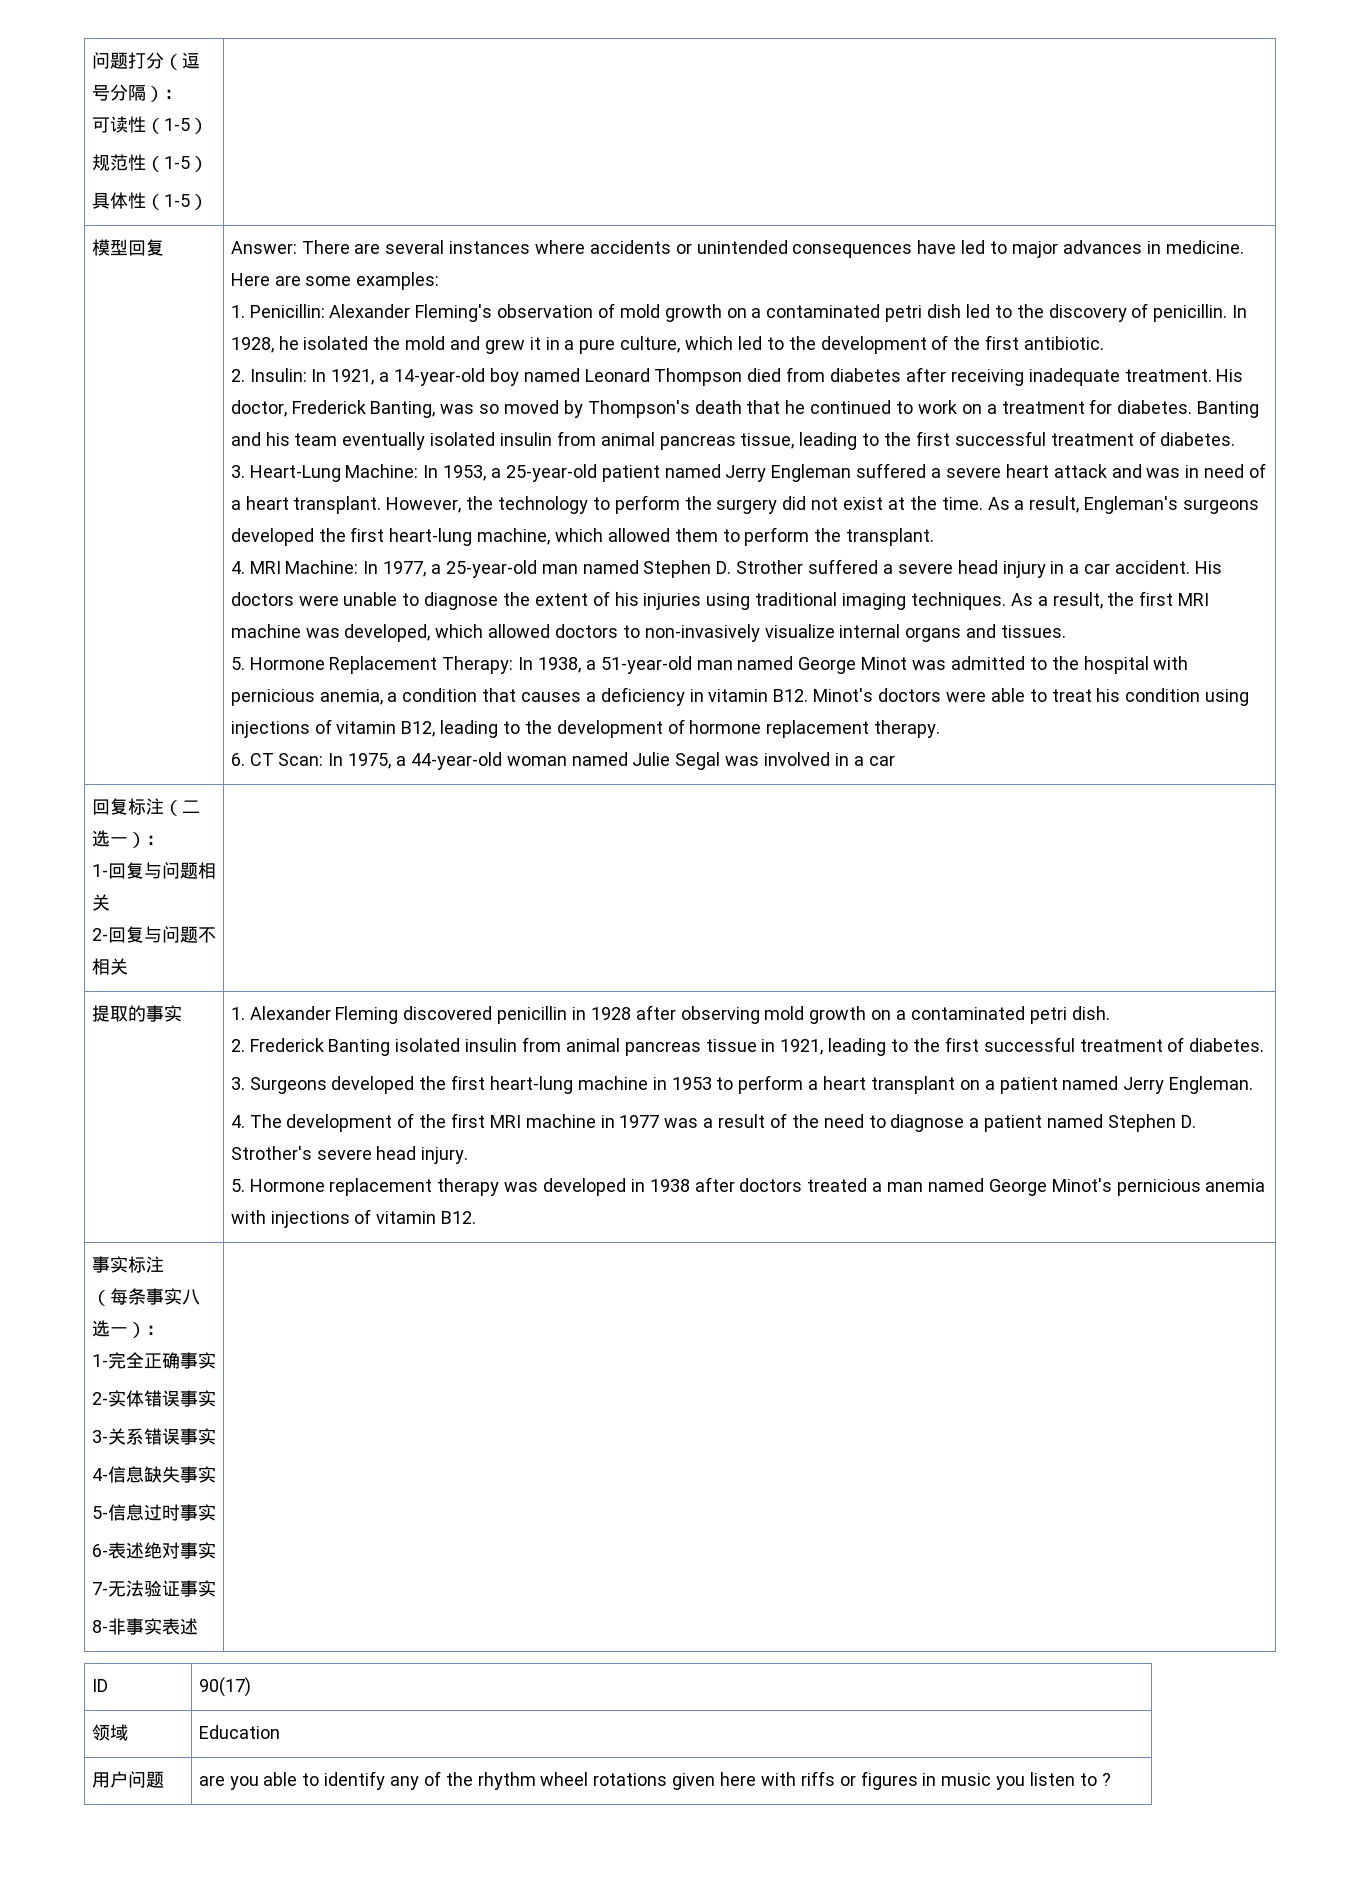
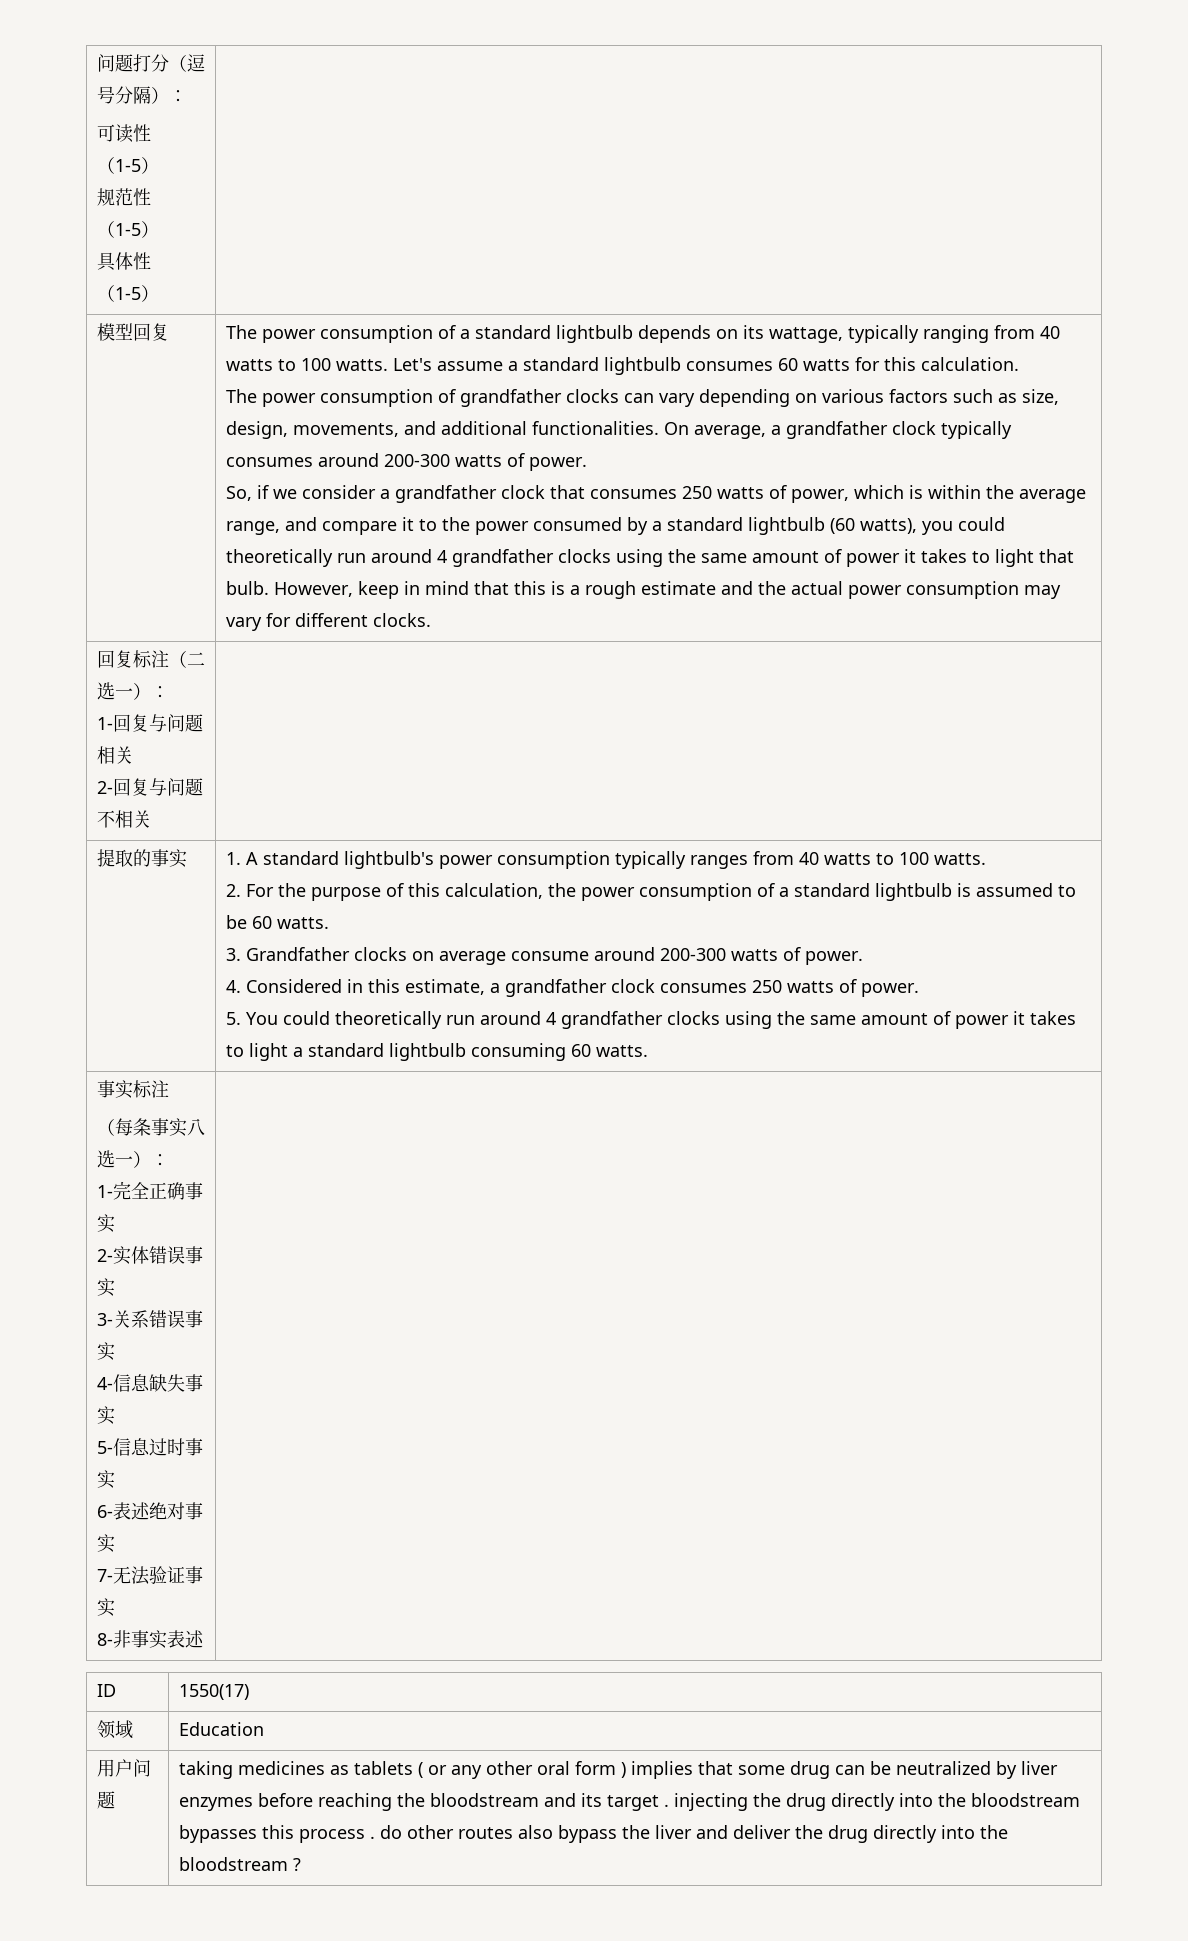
- Answer: There are several instances where accidents or unintended consequences have led to major advances in medicine. Here are some examples:
- 1. Penicillin: Alexander Fleming's observation of mold growth on a contaminated petri dish led to the discovery of penicillin. In 1928, he isolated the mold and grew it in a pure culture, which led to the development of the first antibiotic.
- 2. Insulin: In 1921, a 14-year-old boy named Leonard Thompson died from diabetes after receiving inadequate treatment. His doctor, Frederick Banting, was so moved by Thompson's death that he continued to work on a treatment for diabetes. Banting and his team eventually isolated insulin from animal pancreas tissue, leading to the first successful treatment of diabetes.
- 3. Heart-Lung Machine: In 1953, a 25-year-old patient named Jerry Engleman suffered a severe heart attack and was in need of a heart transplant. However, the technology to perform the surgery did not exist at the time. As a result, Engleman's surgeons developed the first heart-lung machine, which allowed them to perform the transplant.
- 4. MRI Machine: In 1977, a 25-year-old man named Stephen D. Strother suffered a severe head injury in a car accident. His doctors were unable to diagnose the extent of his injuries using traditional imaging techniques. As a result, the first MRI machine was developed, which allowed doctors to non-invasively visualize internal organs and tissues.
- 5. Hormone Replacement Therapy: In 1938, a 51-year-old man named George Minot was admitted to the hospital with pernicious anemia, a condition that causes a deficiency in vitamin B12. Minot's doctors were able to treat his condition using injections of vitamin B12, leading to the development of hormone replacement therapy.
- 6. CT Scan: In 1975, a 44-year-old woman named Julie Segal was involved in a car
+ The power consumption of a standard lightbulb depends on its wattage, typically ranging from 40 watts to 100 watts. Let's assume a standard lightbulb consumes 60 watts for this calculation.
+ The power consumption of grandfather clocks can vary depending on various factors such as size, design, movements, and additional functionalities. On average, a grandfather clock typically consumes around 200-300 watts of power.
+ So, if we consider a grandfather clock that consumes 250 watts of power, which is within the average range, and compare it to the power consumed by a standard lightbulb (60 watts), you could theoretically run around 4 grandfather clocks using the same amount of power it takes to light that bulb. However, keep in mind that this is a rough estimate and the actual power consumption may vary for different clocks.
- 1. Alexander Fleming discovered penicillin in 1928 after observing mold growth on a contaminated petri dish.
- 2. Frederick Banting isolated insulin from animal pancreas tissue in 1921, leading to the first successful treatment of diabetes.
- 3. Surgeons developed the first heart-lung machine in 1953 to perform a heart transplant on a patient named Jerry Engleman.
- 4. The development of the first MRI machine in 1977 was a result of the need to diagnose a patient named Stephen D. Strother's severe head injury.
- 5. Hormone replacement therapy was developed in 1938 after doctors treated a man named George Minot's pernicious anemia with injections of vitamin B12.
+ 1. A standard lightbulb's power consumption typically ranges from 40 watts to 100 watts.
+ 2. For the purpose of this calculation, the power consumption of a standard lightbulb is assumed to be 60 watts.
+ 3. Grandfather clocks on average consume around 200-300 watts of power.
+ 4. Considered in this estimate, a grandfather clock consumes 250 watts of power.
+ 5. You could theoretically run around 4 grandfather clocks using the same amount of power it takes to light a standard lightbulb consuming 60 watts.
- ID | 90(17)
+ ID | 1550(17)
- are you able to identify any of the rhythm wheel rotations given here with riffs or figures in music you listen to ?
+ taking medicines as tablets ( or any other oral form ) implies that some drug can be neutralized by liver enzymes before reaching the bloodstream and its target . injecting the drug directly into the bloodstream bypasses this process . do other routes also bypass the liver and deliver the drug directly into the bloodstream ?

